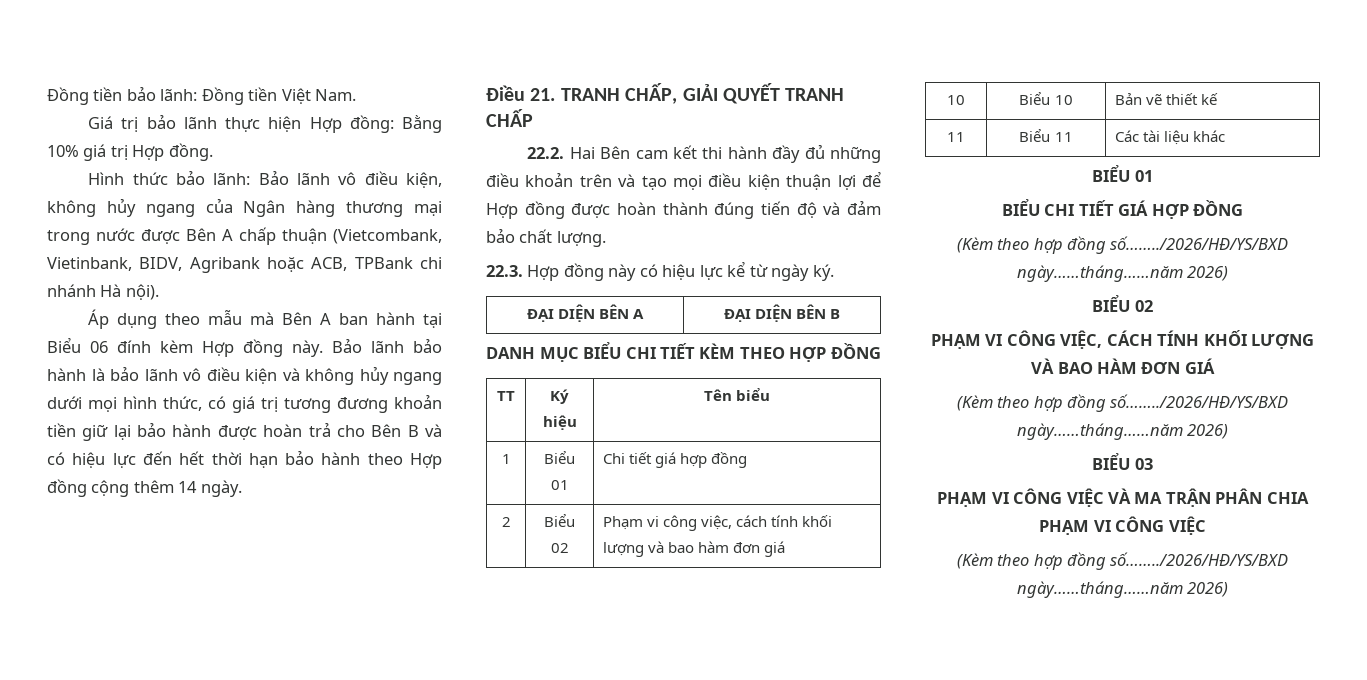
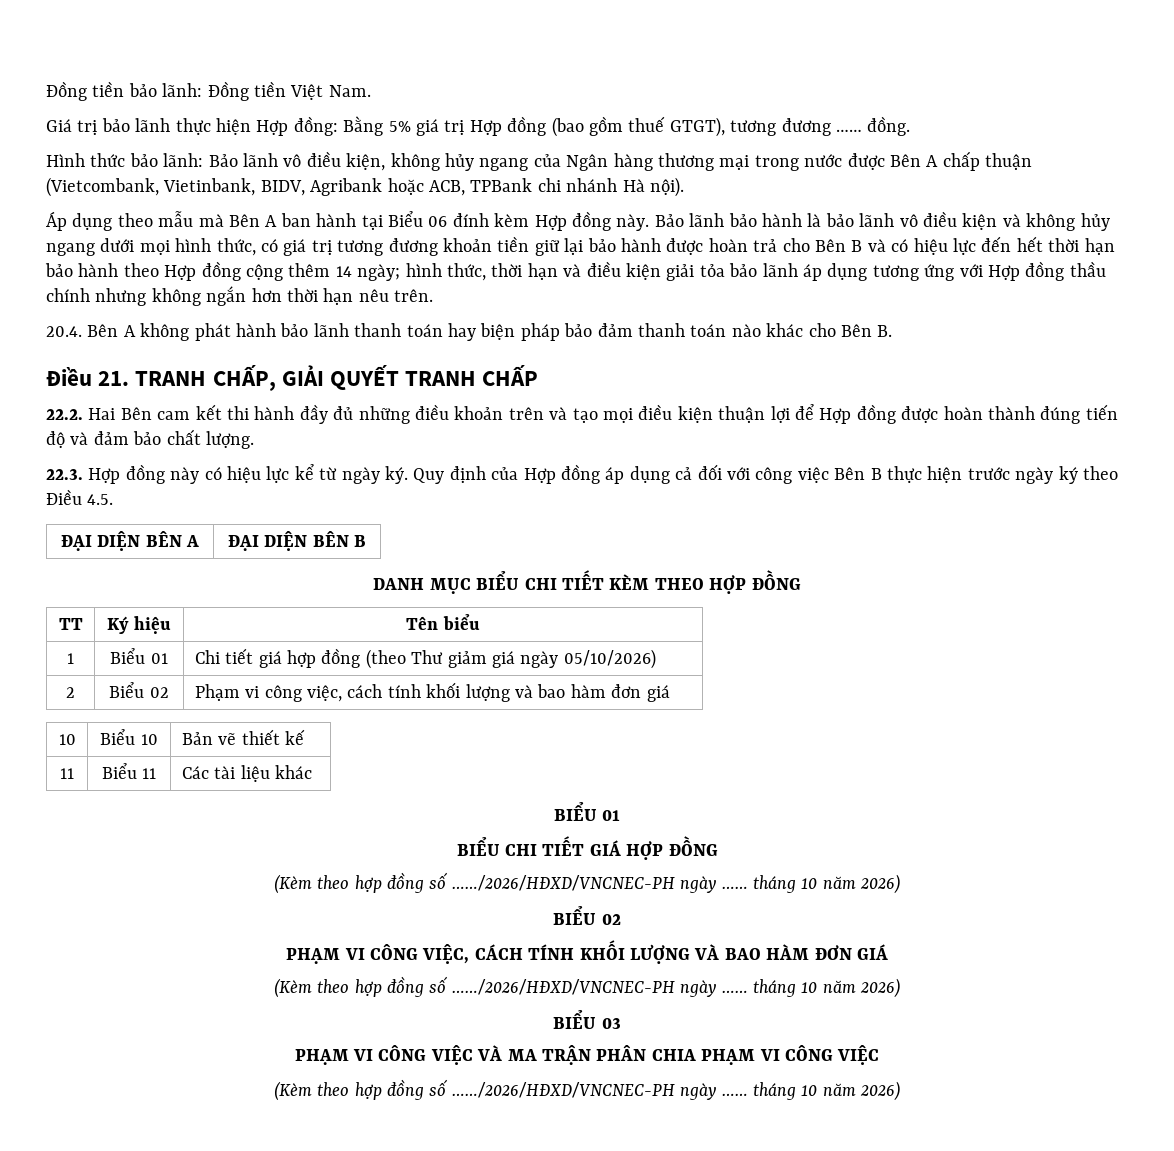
- Giá trị bảo lãnh thực hiện Hợp đồng: Bằng 10% giá trị Hợp đồng.
+ Giá trị bảo lãnh thực hiện Hợp đồng: Bằng 5% giá trị Hợp đồng (bao gồm thuế GTGT), tương đương …… đồng.
- Bảo lãnh bảo hành là bảo lãnh vô điều kiện và không hủy ngang dưới mọi hình thức, có giá trị tương đương khoản tiền giữ lại bảo hành được hoàn trả cho Bên B và có hiệu lực đến hết thời hạn bảo hành theo Hợp đồng cộng thêm 14 ngày.
+ Bảo lãnh bảo hành là bảo lãnh vô điều kiện và không hủy ngang dưới mọi hình thức, có giá trị tương đương khoản tiền giữ lại bảo hành được hoàn trả cho Bên B và có hiệu lực đến hết thời hạn bảo hành theo Hợp đồng cộng thêm 14 ngày; hình thức, thời hạn và điều kiện giải tỏa bảo lãnh áp dụng tương ứng với Hợp đồng thầu chính nhưng không ngắn hơn thời hạn nêu trên.
+ 20.4. Bên A không phát hành bảo lãnh thanh toán hay biện pháp bảo đảm thanh toán nào khác cho Bên B.
+ Quy định của Hợp đồng áp dụng cả đối với công việc Bên B thực hiện trước ngày ký theo Điều 4.5.
- 1 | Biểu 01 | Chi tiết giá hợp đồng
+ 1 | Biểu 01 | Chi tiết giá hợp đồng (theo Thư giảm giá ngày 05/10/2026)
  BIỂU CHI TIẾT GIÁ HỢP ĐỒNG
- (Kèm theo hợp đồng số……../2026/HĐ/YS/BXD ngày……tháng……năm 2026)
+ (Kèm theo hợp đồng số ……/2026/HĐXD/VNCNEC-PH ngày …… tháng 10 năm 2026)
  PHẠM VI CÔNG VIỆC, CÁCH TÍNH KHỐI LƯỢNG VÀ BAO HÀM ĐƠN GIÁ
- (Kèm theo hợp đồng số……../2026/HĐ/YS/BXD ngày……tháng……năm 2026)
+ (Kèm theo hợp đồng số ……/2026/HĐXD/VNCNEC-PH ngày …… tháng 10 năm 2026)
  PHẠM VI CÔNG VIỆC VÀ MA TRẬN PHÂN CHIA PHẠM VI CÔNG VIỆC
- (Kèm theo hợp đồng số……../2026/HĐ/YS/BXD ngày……tháng……năm 2026)
+ (Kèm theo hợp đồng số ……/2026/HĐXD/VNCNEC-PH ngày …… tháng 10 năm 2026)

